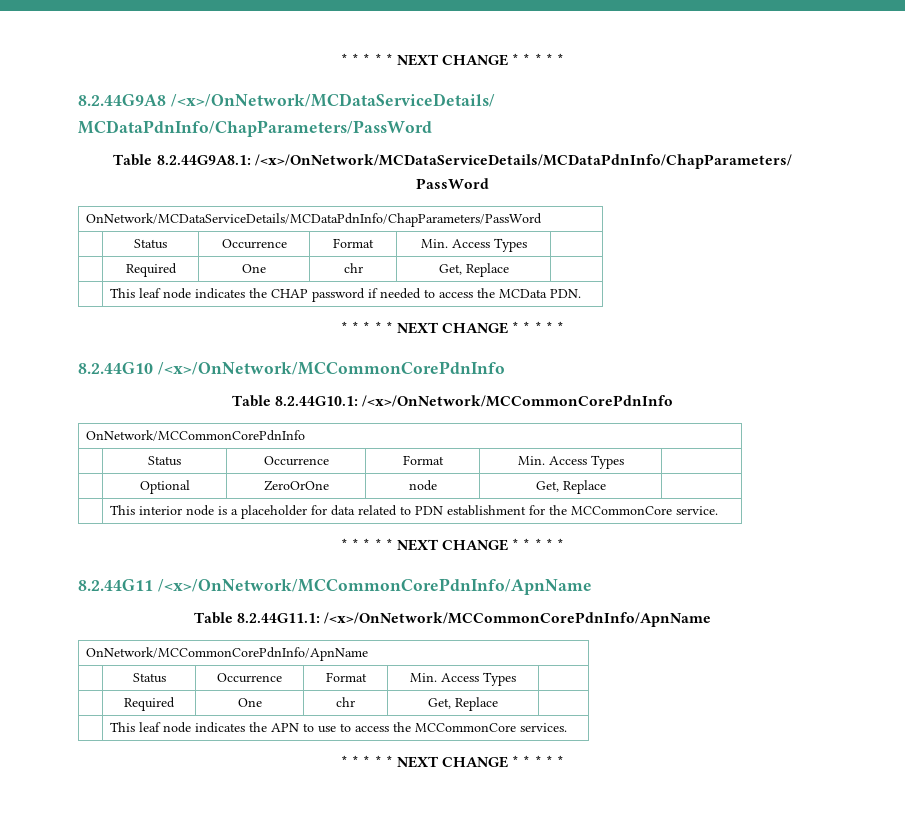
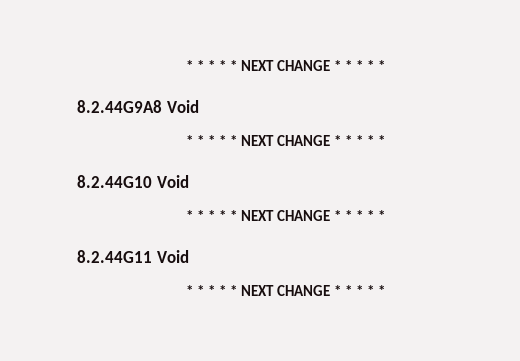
- 8.2.44G9A8 /<x>/OnNetwork/MCDataServiceDetails/
- MCDataPdnInfo/ChapParameters/PassWord
- Table 8.2.44G9A8.1: /<x>/OnNetwork/MCDataServiceDetails/MCDataPdnInfo/ChapParameters/
- PassWord
- OnNetwork/MCDataServiceDetails/MCDataPdnInfo/ChapParameters/PassWord
- | Status | Occurrence | Format | Min. Access Types |
- | Required | One | chr | Get, Replace |
- | This leaf node indicates the CHAP password if needed to access the MCData PDN.
+ 8.2.44G9A8 Void
- 8.2.44G10 /<x>/OnNetwork/MCCommonCorePdnInfo
- Table 8.2.44G10.1: /<x>/OnNetwork/MCCommonCorePdnInfo
- OnNetwork/MCCommonCorePdnInfo
- | Status | Occurrence | Format | Min. Access Types |
- | Optional | ZeroOrOne | node | Get, Replace |
- | This interior node is a placeholder for data related to PDN establishment for the MCCommonCore service.
+ 8.2.44G10 Void
- 8.2.44G11 /<x>/OnNetwork/MCCommonCorePdnInfo/ApnName
- Table 8.2.44G11.1: /<x>/OnNetwork/MCCommonCorePdnInfo/ApnName
- OnNetwork/MCCommonCorePdnInfo/ApnName
- | Status | Occurrence | Format | Min. Access Types |
- | Required | One | chr | Get, Replace |
- | This leaf node indicates the APN to use to access the MCCommonCore services.
+ 8.2.44G11 Void

